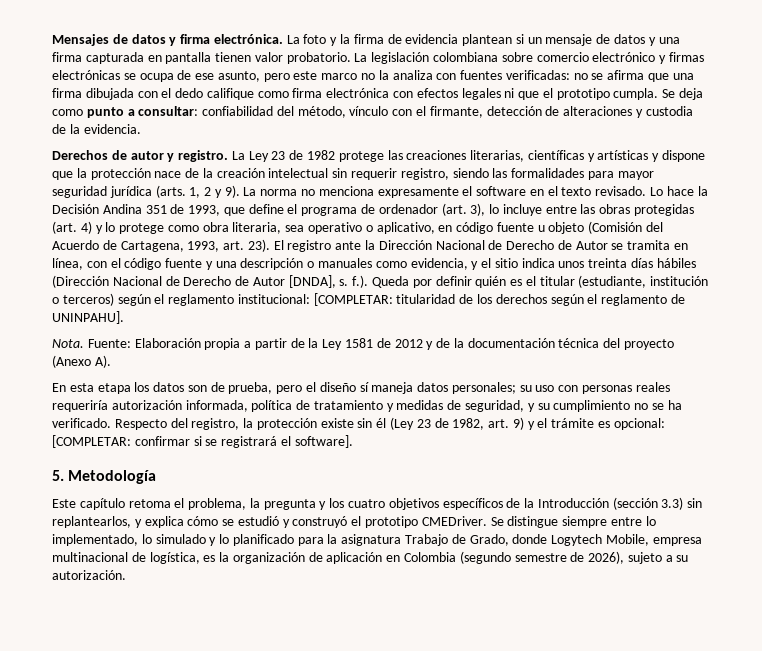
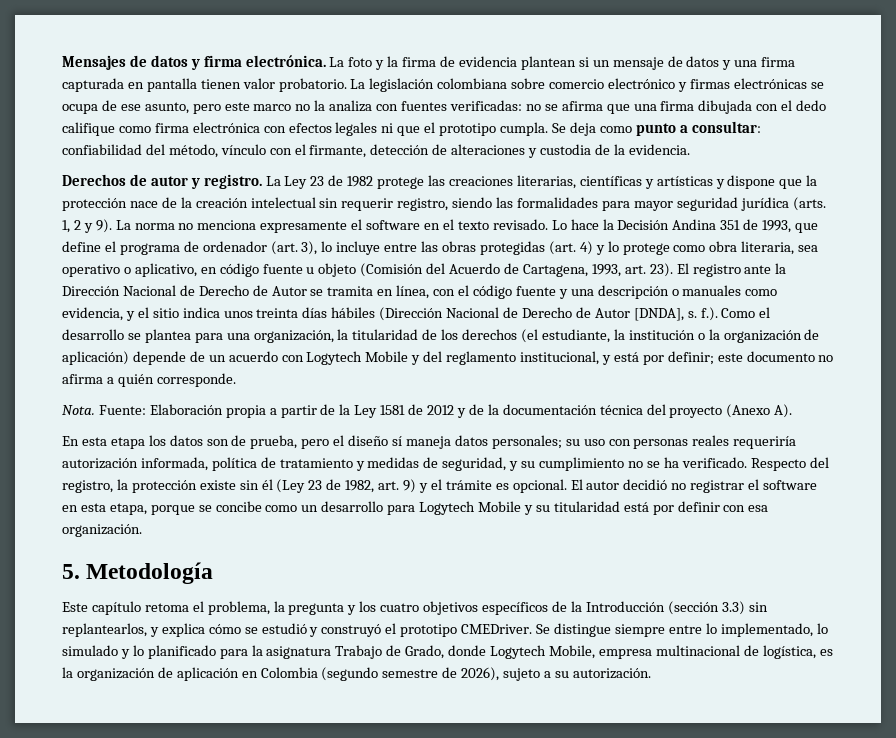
- El registro ante la Dirección Nacional de Derecho de Autor se tramita en línea, con el código fuente y una descripción o manuales como evidencia, y el sitio indica unos treinta días hábiles (Dirección Nacional de Derecho de Autor [DNDA], s. f.). Queda por definir quién es el titular (estudiante, institución o terceros) según el reglamento institucional: [COMPLETAR: titularidad de los derechos según el reglamento de UNINPAHU].
+ El registro ante la Dirección Nacional de Derecho de Autor se tramita en línea, con el código fuente y una descripción o manuales como evidencia, y el sitio indica unos treinta días hábiles (Dirección Nacional de Derecho de Autor [DNDA], s. f.). Como el desarrollo se plantea para una organización, la titularidad de los derechos (el estudiante, la institución o la organización de aplicación) depende de un acuerdo con Logytech Mobile y del reglamento institucional, y está por definir; este documento no afirma a quién corresponde.
- Respecto del registro, la protección existe sin él (Ley 23 de 1982, art. 9) y el trámite es opcional: [COMPLETAR: confirmar si se registrará el software].
+ Respecto del registro, la protección existe sin él (Ley 23 de 1982, art. 9) y el trámite es opcional. El autor decidió no registrar el software en esta etapa, porque se concibe como un desarrollo para Logytech Mobile y su titularidad está por definir con esa organización.

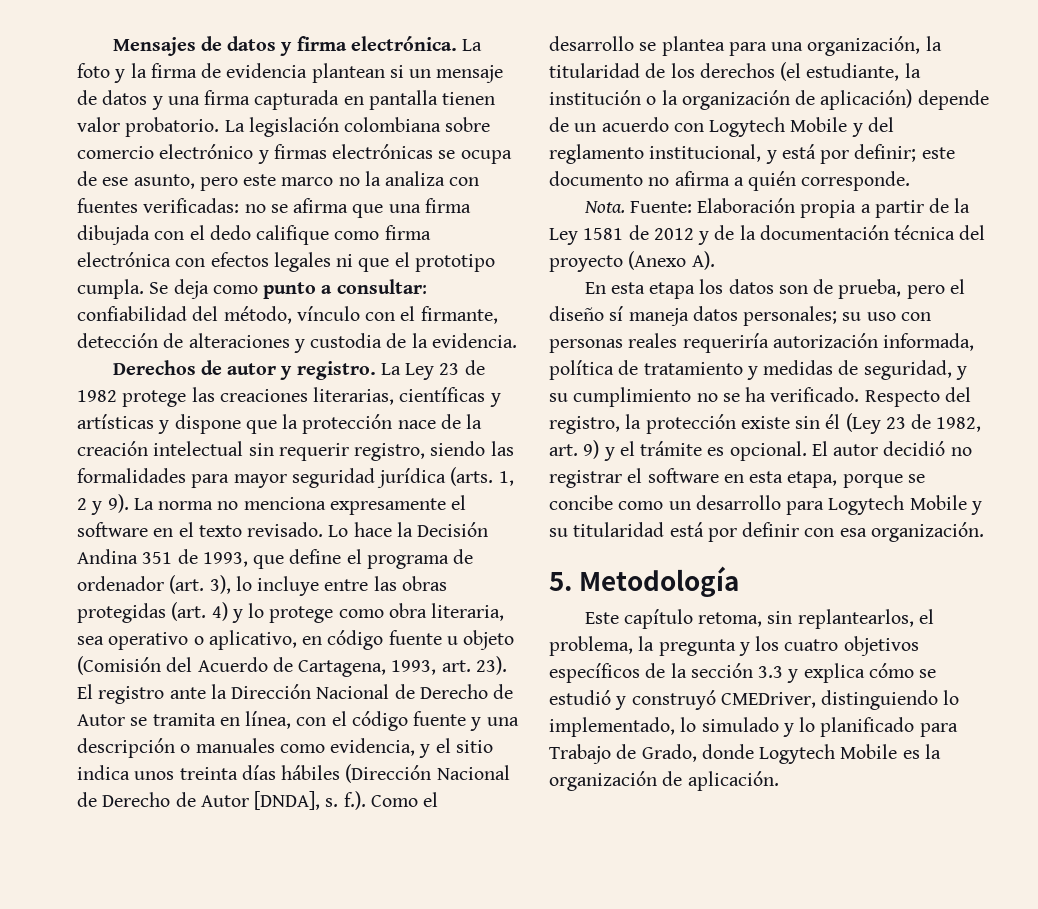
- Este capítulo retoma el problema, la pregunta y los cuatro objetivos específicos de la Introducción (sección 3.3) sin replantearlos, y explica cómo se estudió y construyó el prototipo CMEDriver. Se distingue siempre entre lo implementado, lo simulado y lo planificado para la asignatura Trabajo de Grado, donde Logytech Mobile, empresa multinacional de logística, es la organización de aplicación en Colombia (segundo semestre de 2026), sujeto a su autorización.
+ Este capítulo retoma, sin replantearlos, el problema, la pregunta y los cuatro objetivos específicos de la sección 3.3 y explica cómo se estudió y construyó CMEDriver, distinguiendo lo implementado, lo simulado y lo planificado para Trabajo de Grado, donde Logytech Mobile es la organización de aplicación.

